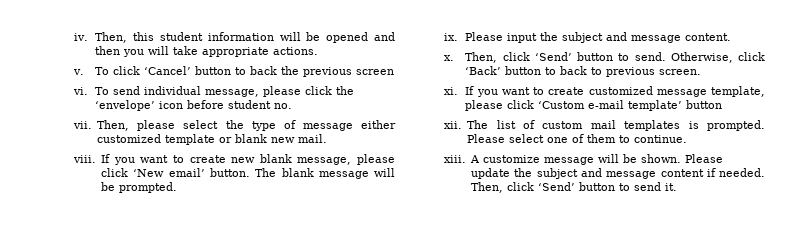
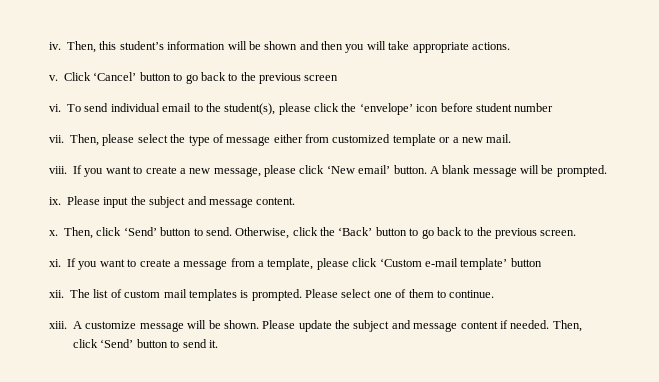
- Then, this student information will be opened and then you will take appropriate actions.
+ Then, this student’s information will be shown and then you will take appropriate actions.
- To click ‘Cancel’ button to back the previous screen
+ Click ‘Cancel’ button to go back to the previous screen
- To send individual message, please click the ‘envelope’ icon before student no.
+ To send individual email to the student(s), please click the ‘envelope’ icon before student number
- Then, please select the type of message either customized template or blank new mail.
+ Then, please select the type of message either from customized template or a new mail.
- If you want to create new blank message, please click ‘New email’ button.
+ If you want to create a new message, please click ‘New email’ button.
- The blank message will be prompted.
+ A blank message will be prompted.
- Otherwise, click ‘Back’ button to back to previous screen.
+ Otherwise, click the ‘Back’ button to go back to the previous screen.
- If you want to create customized message template, please click ‘Custom e-mail template’ button
+ If you want to create a message from a template, please click ‘Custom e-mail template’ button

